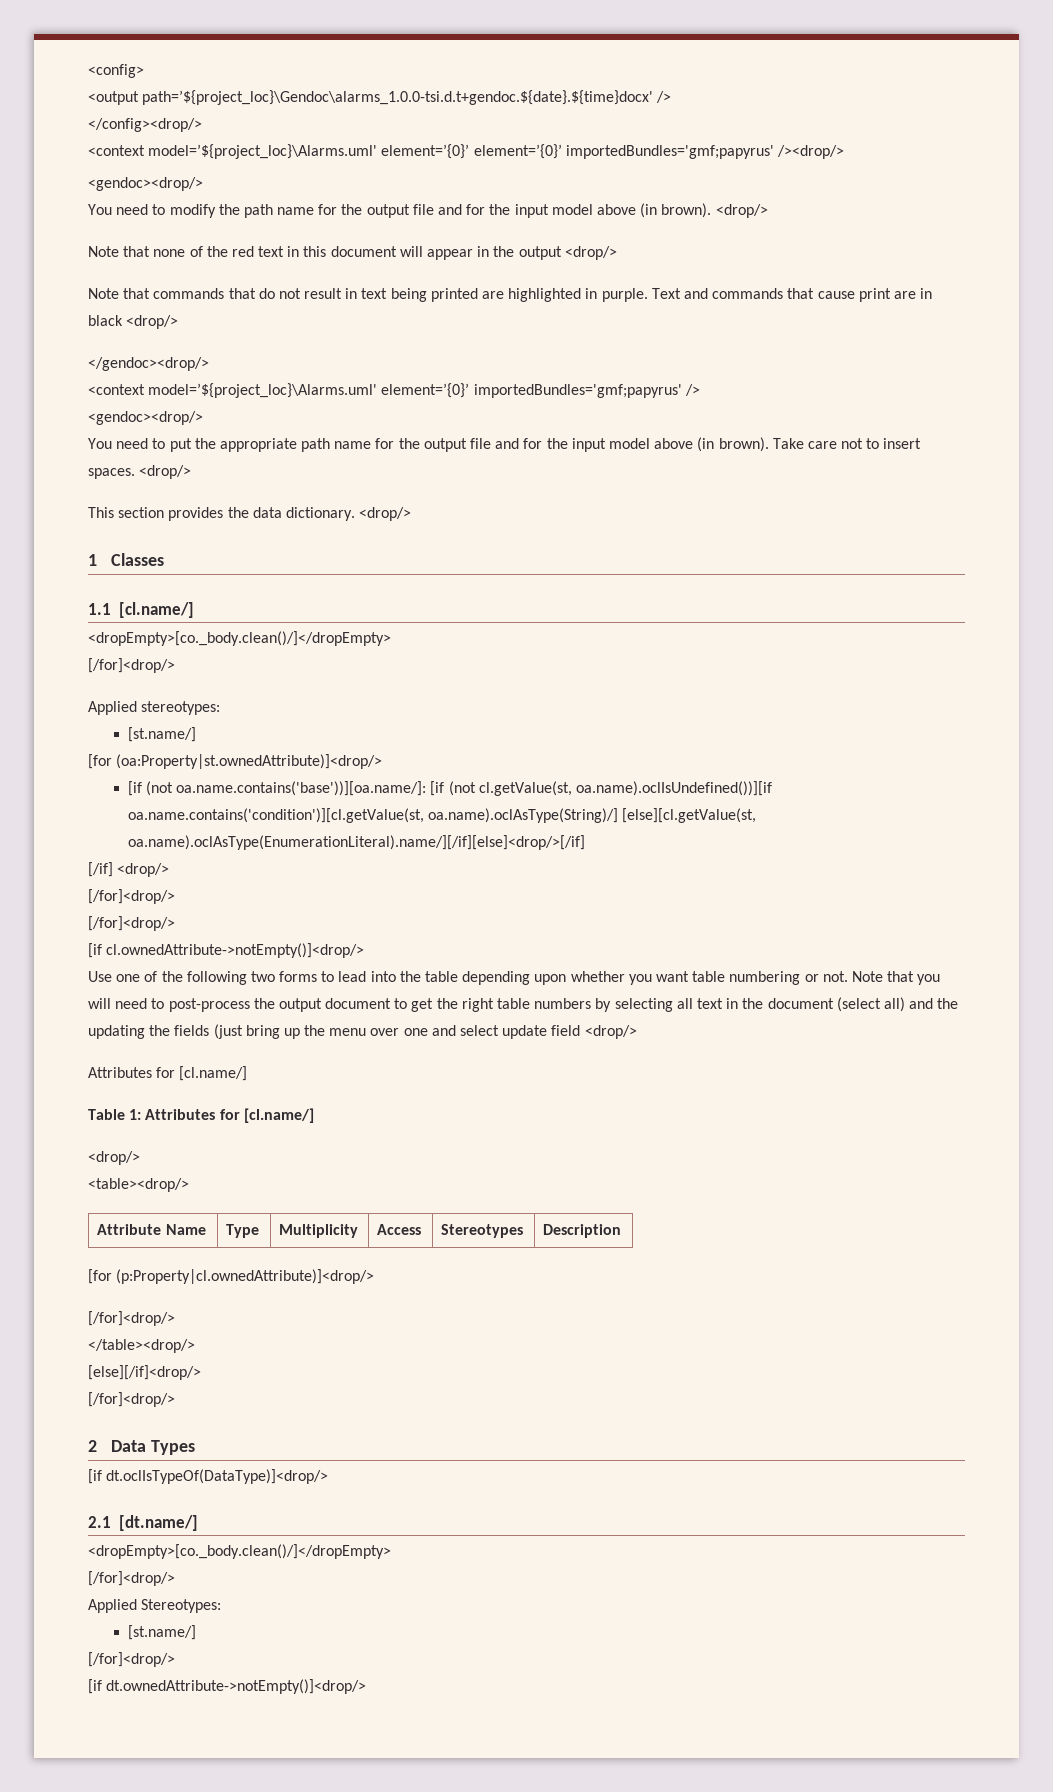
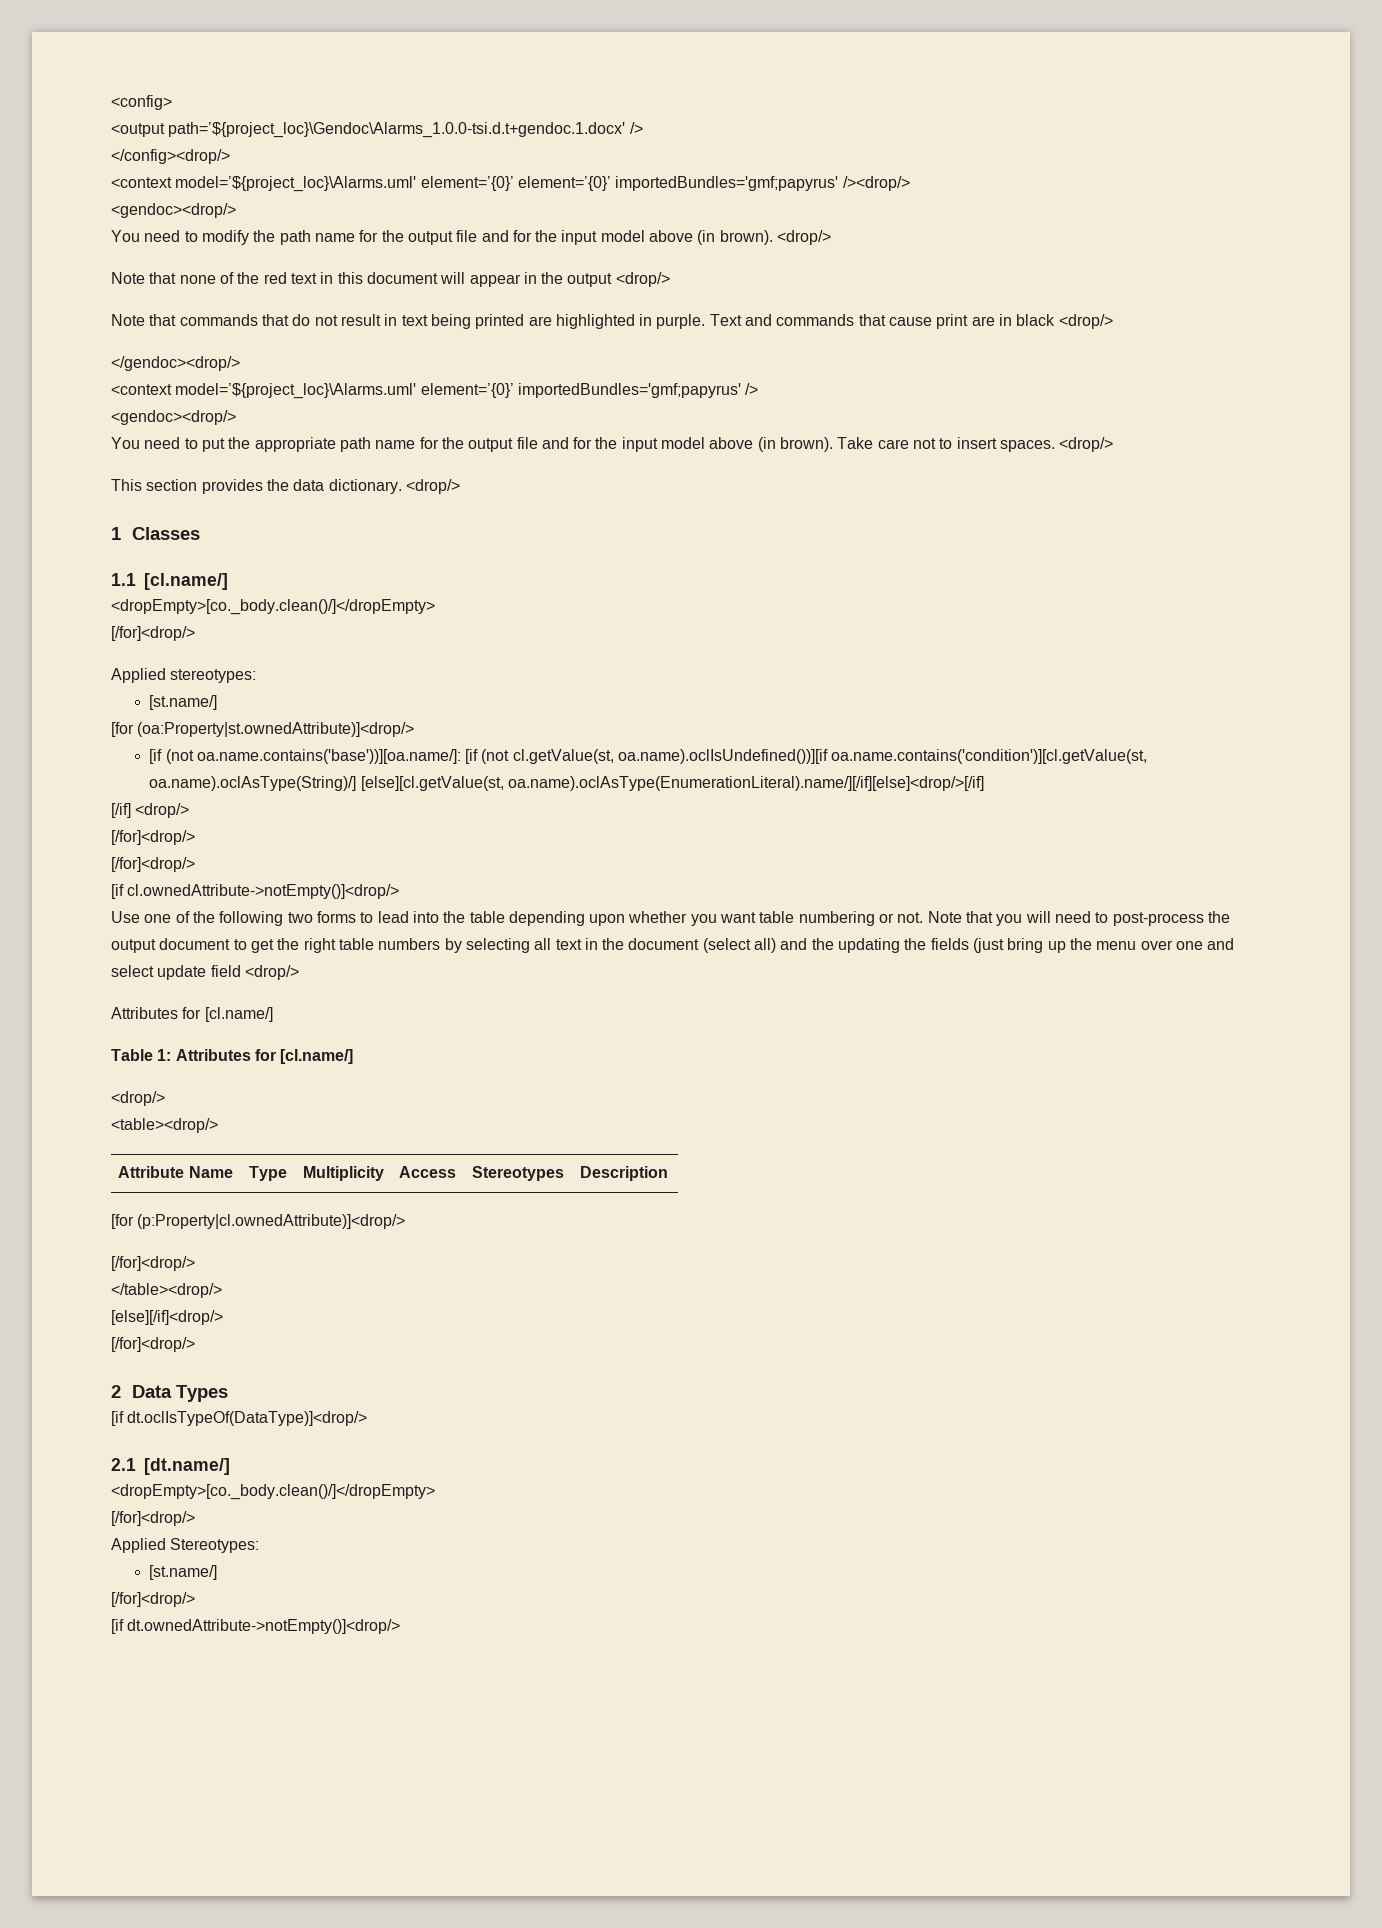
- <output path=’${project_loc}\Gendoc\alarms_1.0.0-tsi.d.t+gendoc.${date}.${time}docx' />
+ <output path=’${project_loc}\Gendoc\Alarms_1.0.0-tsi.d.t+gendoc.1.docx' />

